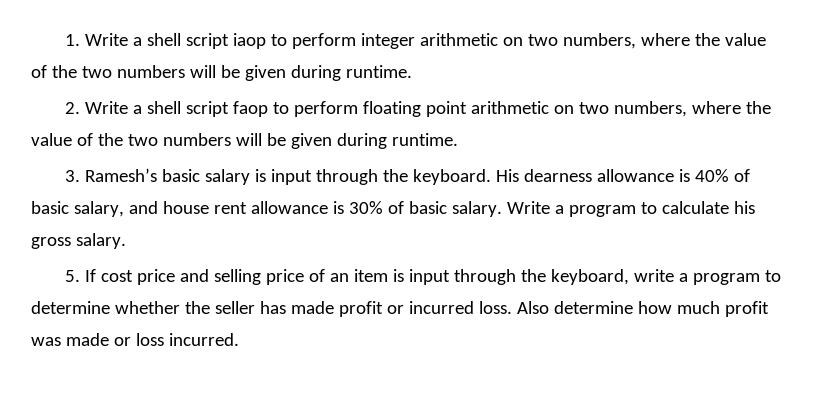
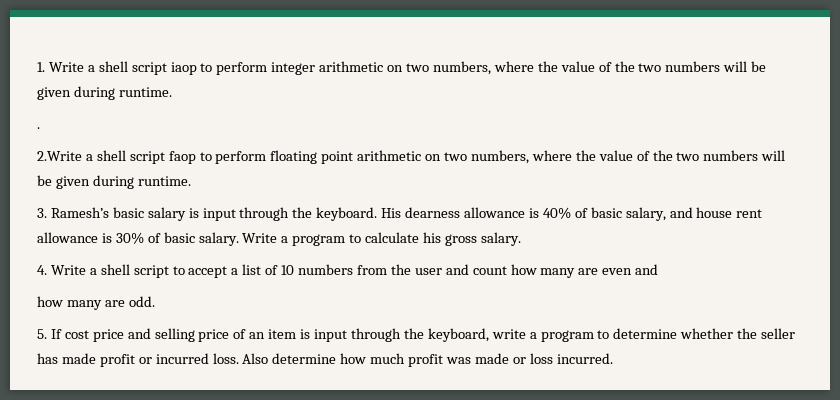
- 2. Write a shell script faop to perform floating point arithmetic on two numbers, where the value of the two numbers will be given during runtime.
+ .
+ 2.Write a shell script faop to perform floating point arithmetic on two numbers, where the value of the two numbers will be given during runtime.
+ 4. Write a shell script to accept a list of 10 numbers from the user and count how many are even and
+ how many are odd.

